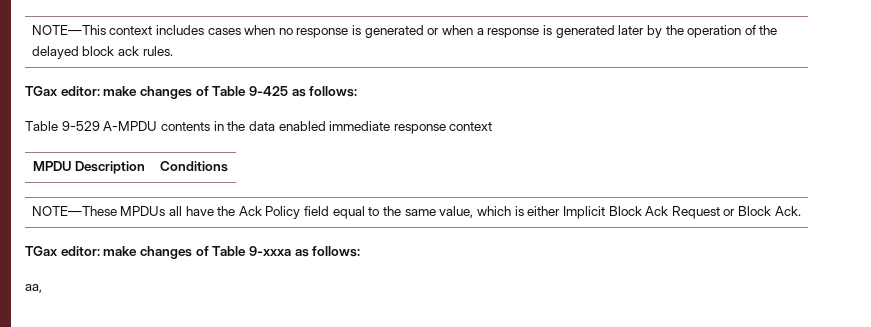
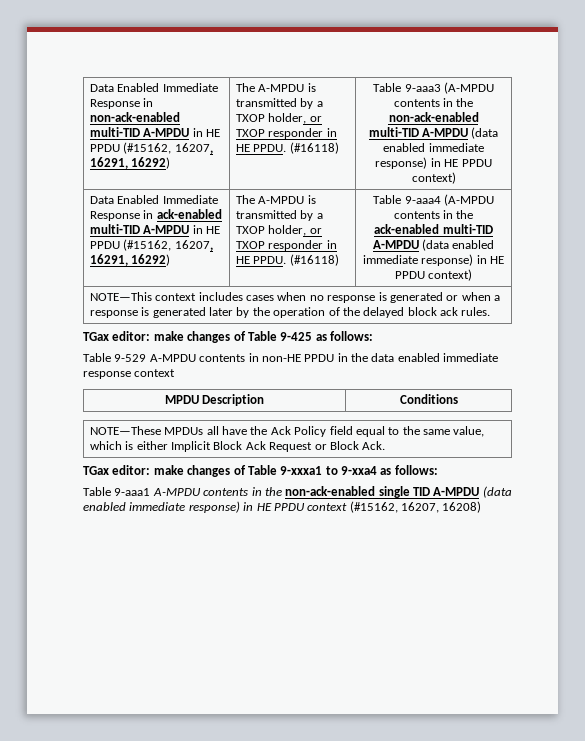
+ Data Enabled Immediate Response in non-ack-enabled multi-TID A-MPDU in HE PPDU (#15162, 16207, 16291, 16292) | The A-MPDU is transmitted by a TXOP holder, or TXOP responder in HE PPDU. (#16118) | Table 9-aaa3 (A-MPDU contents in the non-ack-enabled multi-TID A-MPDU (data enabled immediate response) in HE PPDU context)
+ Data Enabled Immediate Response in ack-enabled multi-TID A-MPDU in HE PPDU (#15162, 16207, 16291, 16292) | The A-MPDU is transmitted by a TXOP holder, or TXOP responder in HE PPDU. (#16118) | Table 9-aaa4 (A-MPDU contents in the ack-enabled multi-TID A-MPDU (data enabled immediate response) in HE PPDU context)
- Table 9-529 A-MPDU contents in the data enabled immediate response context
+ Table 9-529 A-MPDU contents in non-HE PPDU in the data enabled immediate response context
- TGax editor: make changes of Table 9-xxxa as follows:
- aa,
+ TGax editor: make changes of Table 9-xxxa1 to 9-xxa4 as follows:
+ Table 9-aaa1 A-MPDU contents in the non-ack-enabled single TID A-MPDU (data enabled immediate response) in HE PPDU context (#15162, 16207, 16208)

